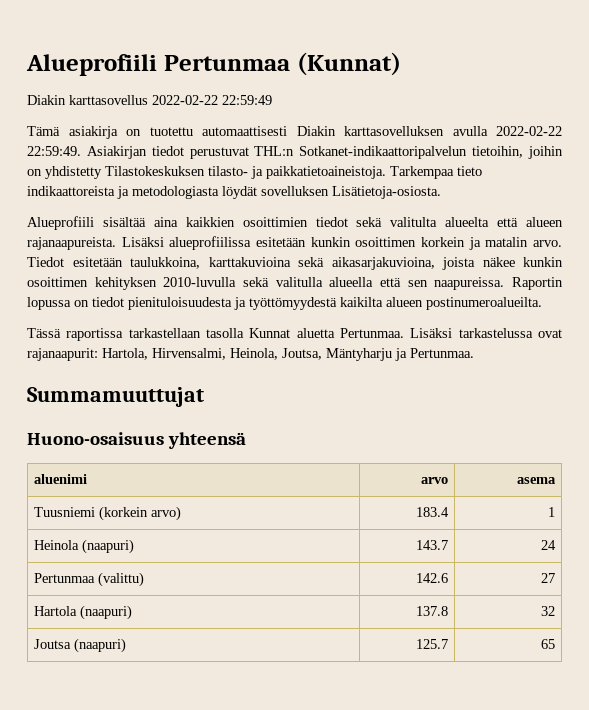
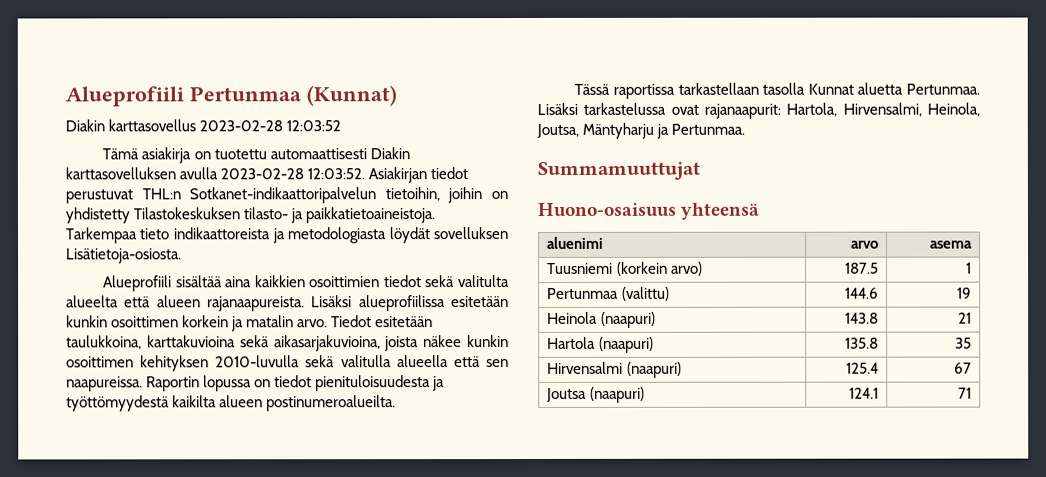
- Diakin karttasovellus 2022-02-22 22:59:49
+ Diakin karttasovellus 2023-02-28 12:03:52
- Tämä asiakirja on tuotettu automaattisesti Diakin karttasovelluksen avulla 2022-02-22 22:59:49.
+ Tämä asiakirja on tuotettu automaattisesti Diakin karttasovelluksen avulla 2023-02-28 12:03:52.
- Tuusniemi (korkein arvo) | 183.4 | 1
+ Tuusniemi (korkein arvo) | 187.5 | 1
- Heinola (naapuri) | 143.7 | 24
- Pertunmaa (valittu) | 142.6 | 27
- Hartola (naapuri) | 137.8 | 32
+ Pertunmaa (valittu) | 144.6 | 19
+ Heinola (naapuri) | 143.8 | 21
+ Hartola (naapuri) | 135.8 | 35
+ Hirvensalmi (naapuri) | 125.4 | 67
- Joutsa (naapuri) | 125.7 | 65
+ Joutsa (naapuri) | 124.1 | 71

